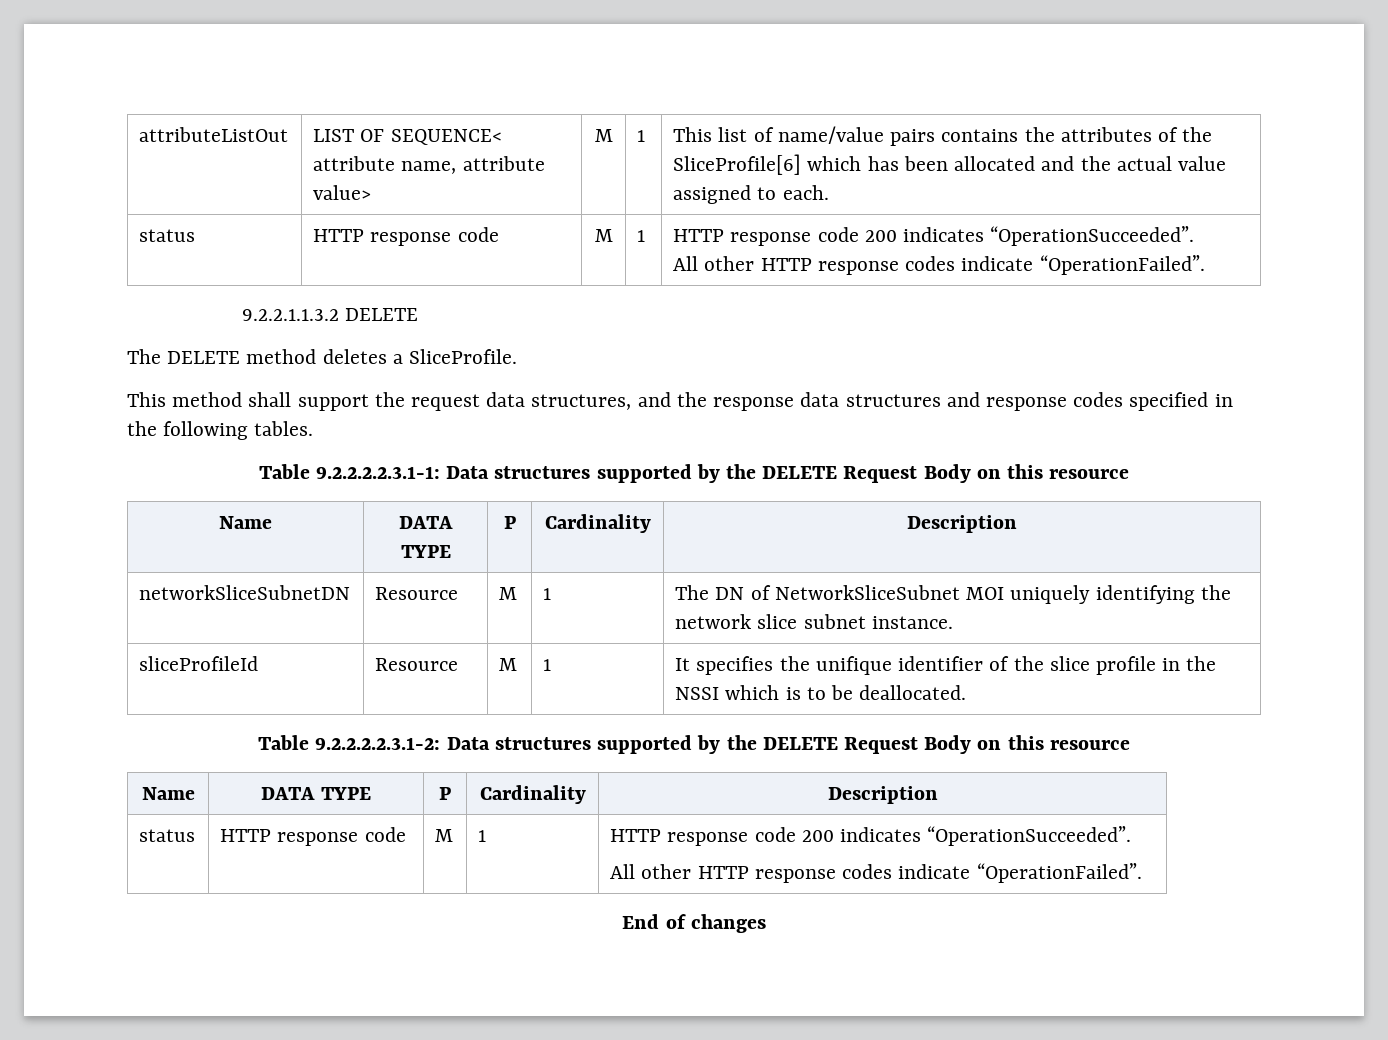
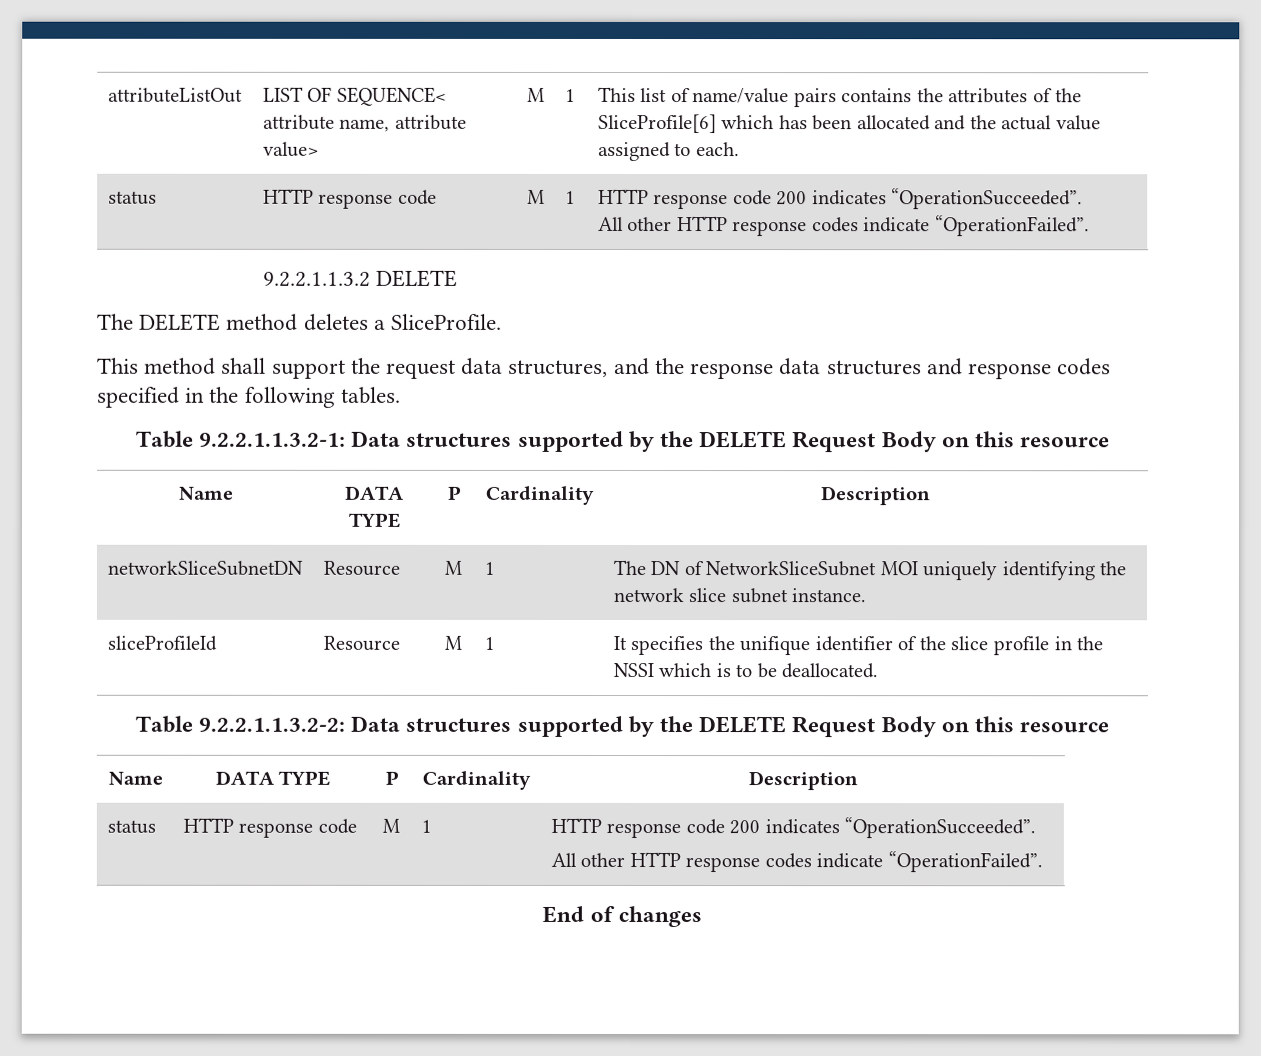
- Table 9.2.2.2.2.3.1-1: Data structures supported by the DELETE Request Body on this resource
+ Table 9.2.2.1.1.3.2-1: Data structures supported by the DELETE Request Body on this resource
- Table 9.2.2.2.2.3.1-2: Data structures supported by the DELETE Request Body on this resource
+ Table 9.2.2.1.1.3.2-2: Data structures supported by the DELETE Request Body on this resource

